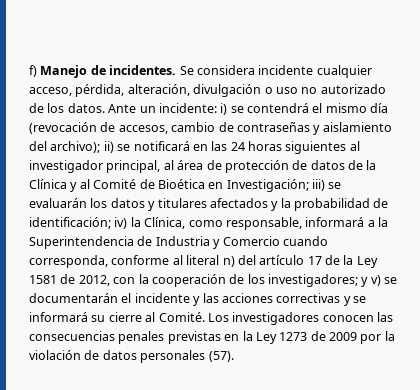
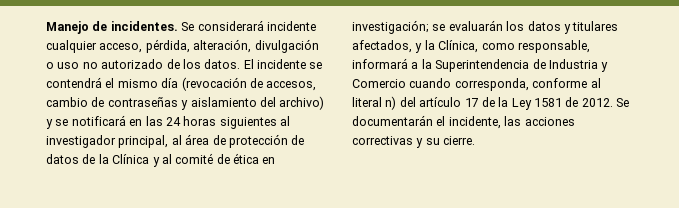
- f) Manejo de incidentes.
+ Manejo de incidentes.
- Se considera incidente cualquier acceso, pérdida, alteración, divulgación o uso no autorizado de los datos.
+ Se considerará incidente cualquier acceso, pérdida, alteración, divulgación o uso no autorizado de los datos.
- Ante un incidente: i) se contendrá el mismo día (revocación de accesos, cambio de contraseñas y aislamiento del archivo); ii) se notificará en las 24 horas siguientes al investigador principal, al área de protección de datos de la Clínica y al Comité de Bioética en Investigación; iii) se evaluarán los datos y titulares afectados y la probabilidad de identificación; iv) la Clínica, como responsable, informará a la Superintendencia de Industria y Comercio cuando corresponda, conforme al literal n) del artículo 17 de la Ley 1581 de 2012, con la cooperación de los investigadores; y v) se documentarán el incidente y las acciones correctivas y se informará su cierre al Comité. Los investigadores conocen las consecuencias penales previstas en la Ley 1273 de 2009 por la violación de datos personales (57).
+ El incidente se contendrá el mismo día (revocación de accesos, cambio de contraseñas y aislamiento del archivo) y se notificará en las 24 horas siguientes al investigador principal, al área de protección de datos de la Clínica y al comité de ética en investigación; se evaluarán los datos y titulares afectados, y la Clínica, como responsable, informará a la Superintendencia de Industria y Comercio cuando corresponda, conforme al literal n) del artículo 17 de la Ley 1581 de 2012. Se documentarán el incidente, las acciones correctivas y su cierre.

